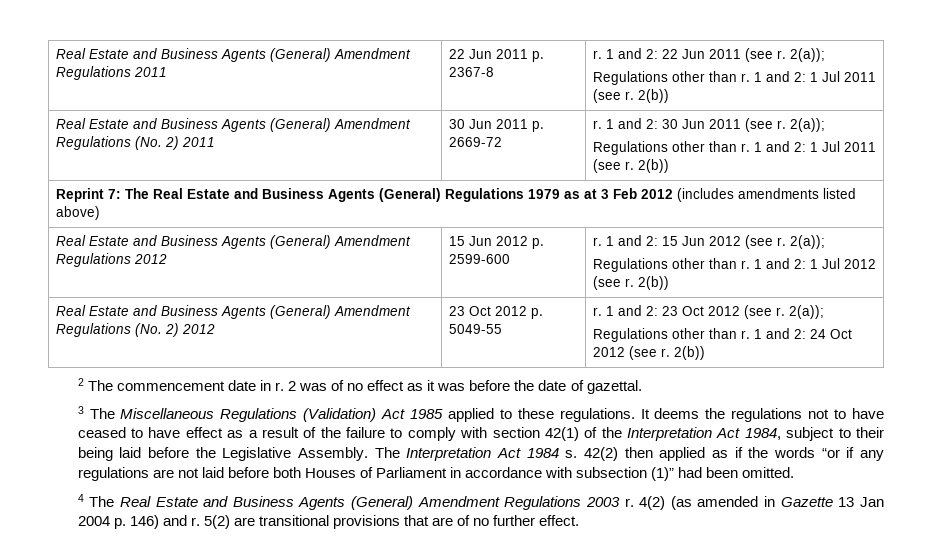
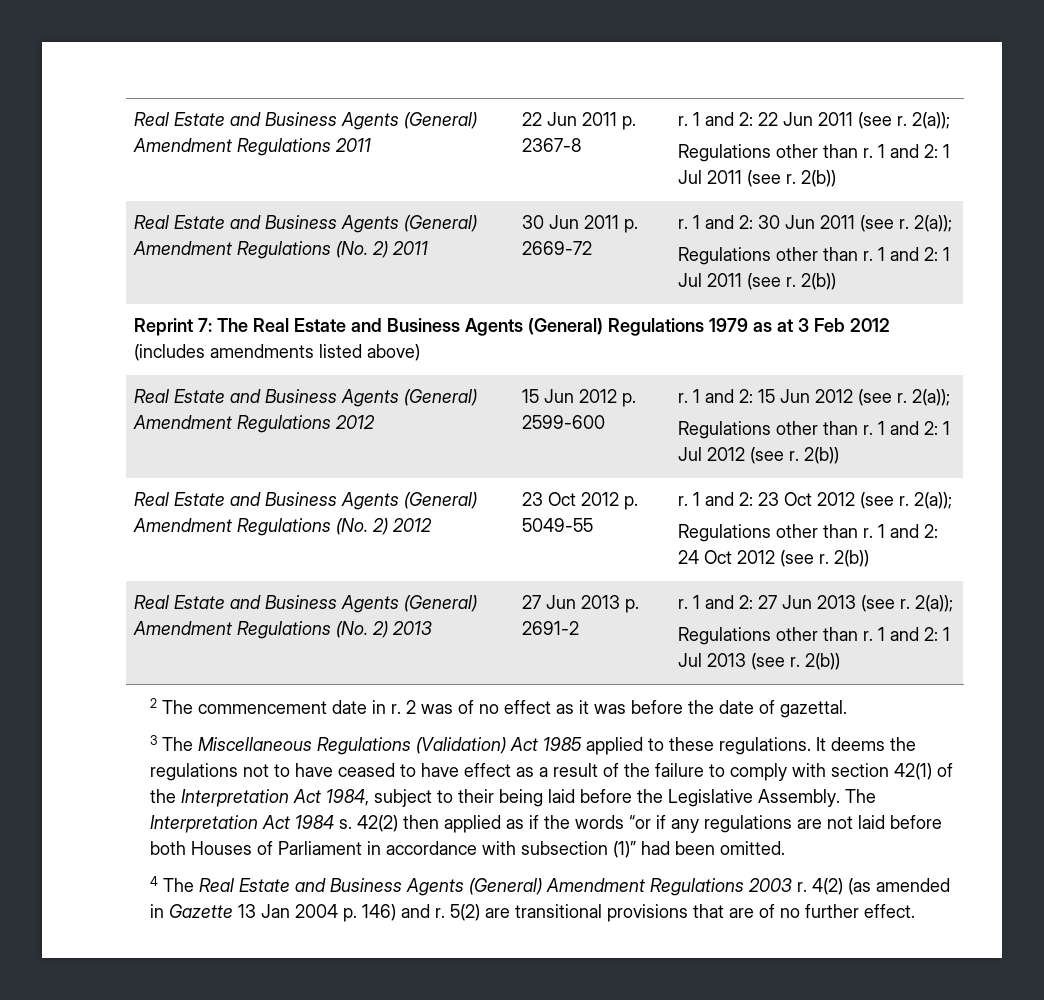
+ Real Estate and Business Agents (General) Amendment Regulations (No. 2) 2013 | 27 Jun 2013 p. 2691-2 | r. 1 and 2: 27 Jun 2013 (see r. 2(a));
+ Regulations other than r. 1 and 2: 1 Jul 2013 (see r. 2(b))

